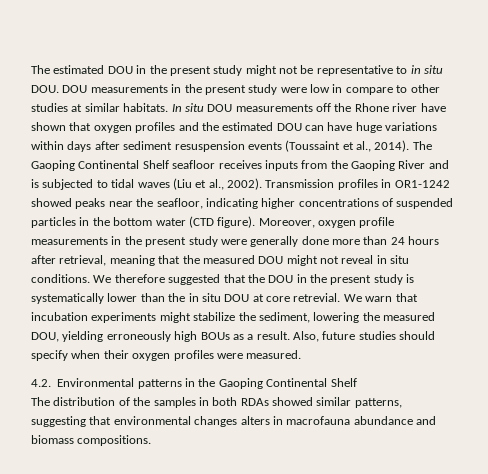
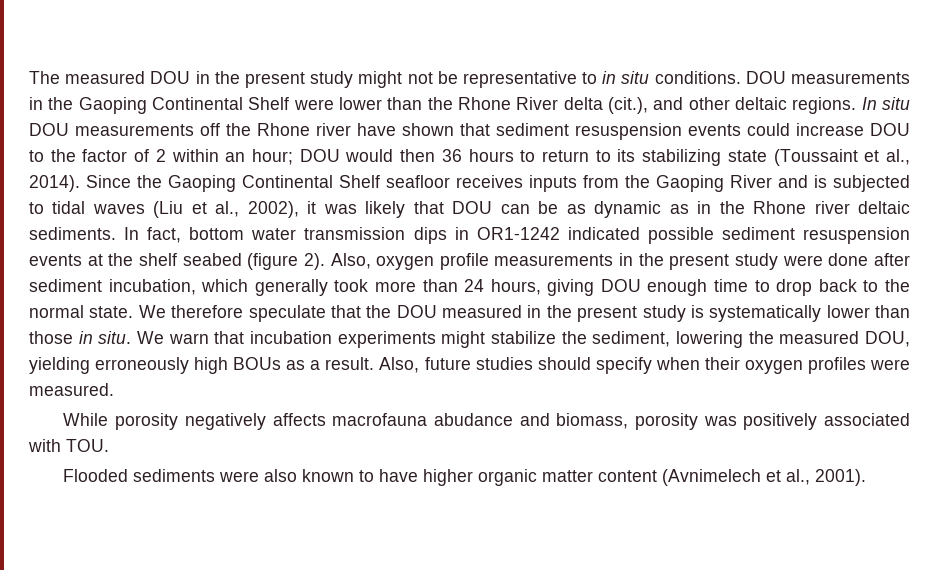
- The estimated DOU in the present study might not be representative to in situ DOU. DOU measurements in the present study were low in compare to other studies at similar habitats.
+ The measured DOU in the present study might not be representative to in situ conditions. DOU measurements in the Gaoping Continental Shelf were lower than the Rhone River delta (cit.), and other deltaic regions.
- In situ DOU measurements off the Rhone river have shown that oxygen profiles and the estimated DOU can have huge variations within days after sediment resuspension events (Toussaint et al., 2014).
+ In situ DOU measurements off the Rhone river have shown that sediment resuspension events could increase DOU to the factor of 2 within an hour; DOU would then 36 hours to return to its stabilizing state (Toussaint et al., 2014).
- The Gaoping Continental Shelf seafloor receives inputs from the Gaoping River and is subjected to tidal waves (Liu et al., 2002). Transmission profiles in OR1-1242 showed peaks near the seafloor, indicating higher concentrations of suspended particles in the bottom water (CTD figure). Moreover, oxygen profile measurements in the present study were generally done more than 24 hours after retrieval, meaning that the measured DOU might not reveal in situ conditions.
+ Since the Gaoping Continental Shelf seafloor receives inputs from the Gaoping River and is subjected to tidal waves (Liu et al., 2002), it was likely that DOU can be as dynamic as in the Rhone river deltaic sediments. In fact, bottom water transmission dips in OR1-1242 indicated possible sediment resuspension events at the shelf seabed (figure 2). Also, oxygen profile measurements in the present study were done after sediment incubation, which generally took more than 24 hours, giving DOU enough time to drop back to the normal state.
- We therefore suggested that the DOU in the present study is systematically lower than the in situ DOU at core retrevial.
+ We therefore speculate that the DOU measured in the present study is systematically lower than those in situ.
- 4.2. Environmental patterns in the Gaoping Continental Shelf
- The distribution of the samples in both RDAs showed similar patterns, suggesting that environmental changes alters in macrofauna abundance and biomass compositions.
+ While porosity negatively affects macrofauna abudance and biomass, porosity was positively associated with TOU.
+ Flooded sediments were also known to have higher organic matter content (Avnimelech et al., 2001).

